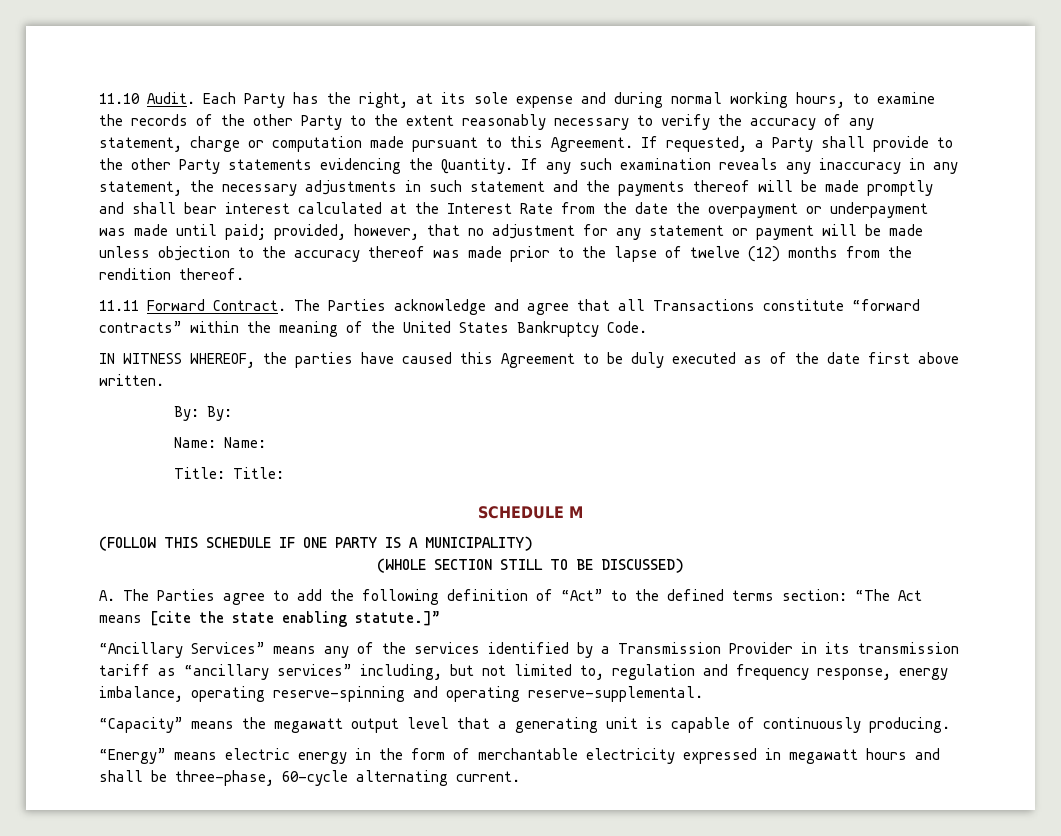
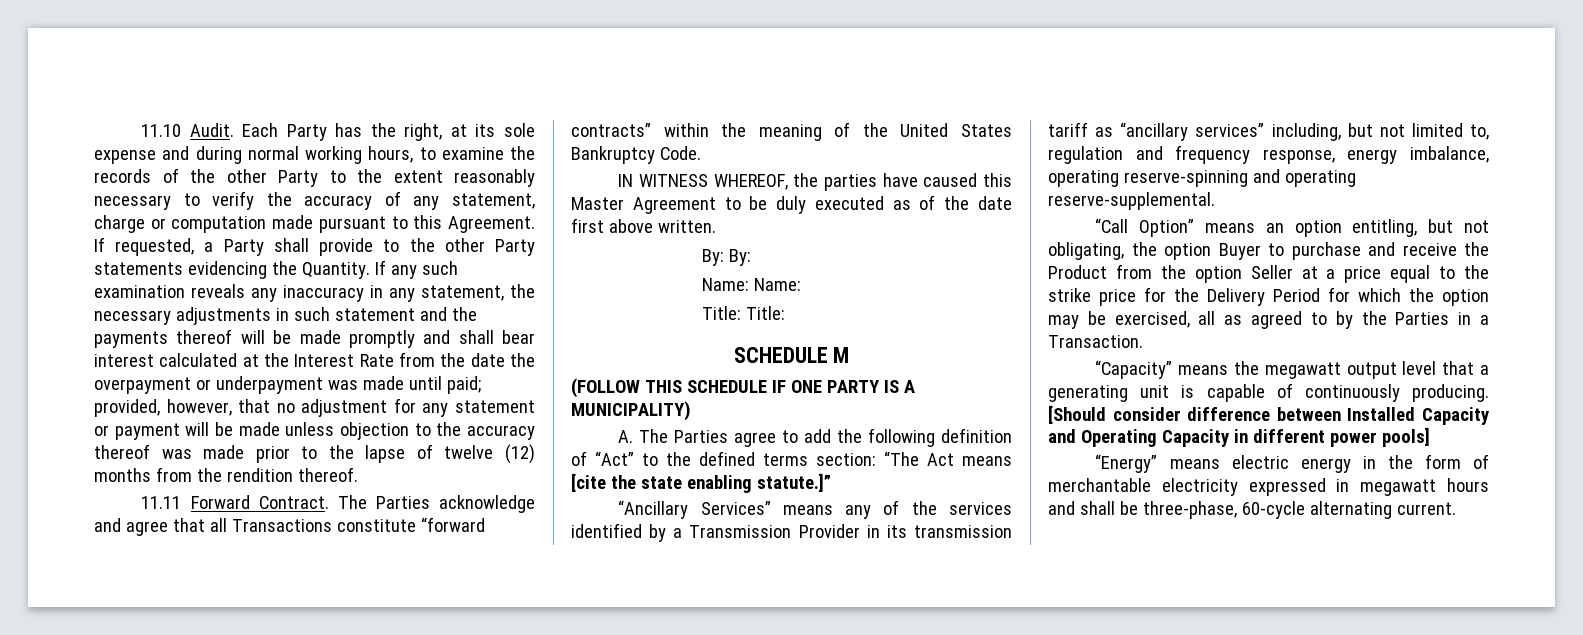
- IN WITNESS WHEREOF, the parties have caused this Agreement to be duly executed as of the date first above written.
+ IN WITNESS WHEREOF, the parties have caused this Master Agreement to be duly executed as of the date first above written.
- (WHOLE SECTION STILL TO BE DISCUSSED)
+ “Call Option” means an option entitling, but not obligating, the option Buyer to purchase and receive the Product from the option Seller at a price equal to the strike price for the Delivery Period for which the option may be exercised, all as agreed to by the Parties in a Transaction.
+ [Should consider difference between Installed Capacity and Operating Capacity in different power pools]

